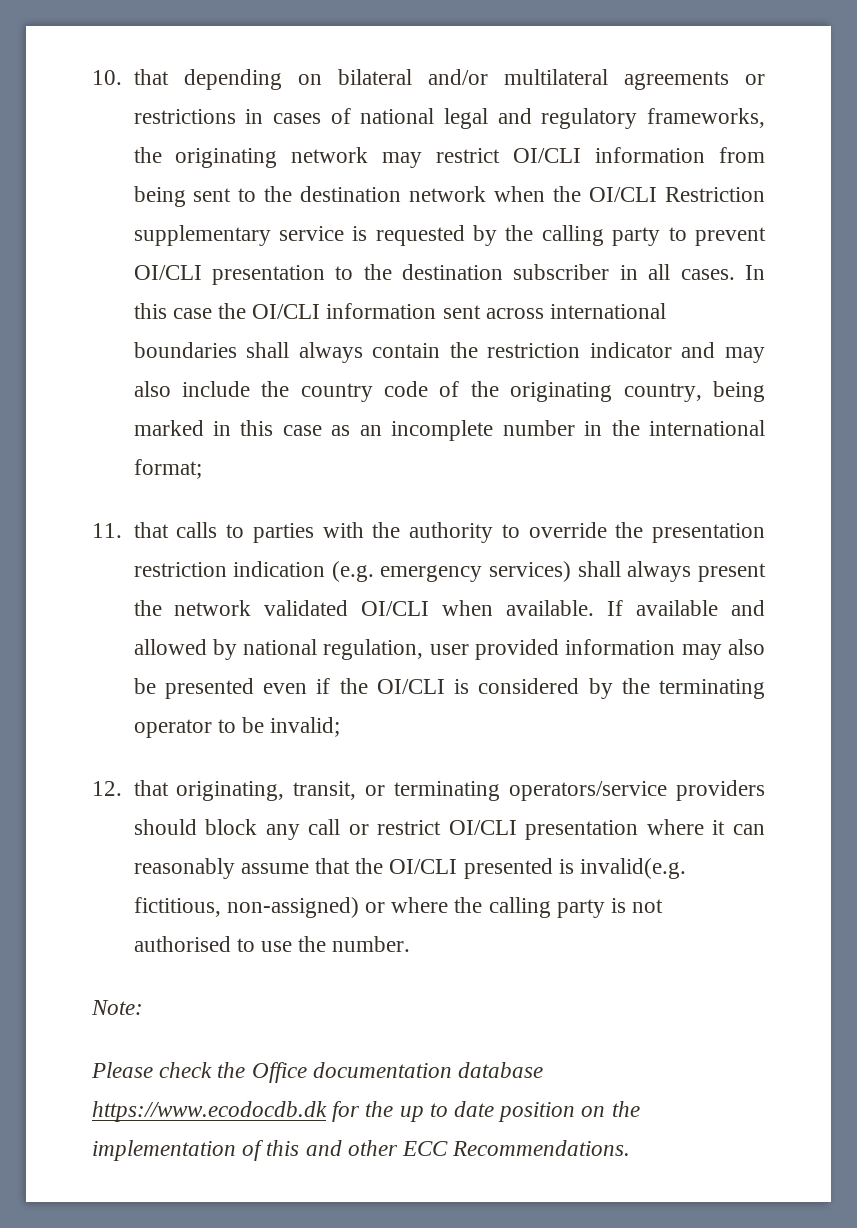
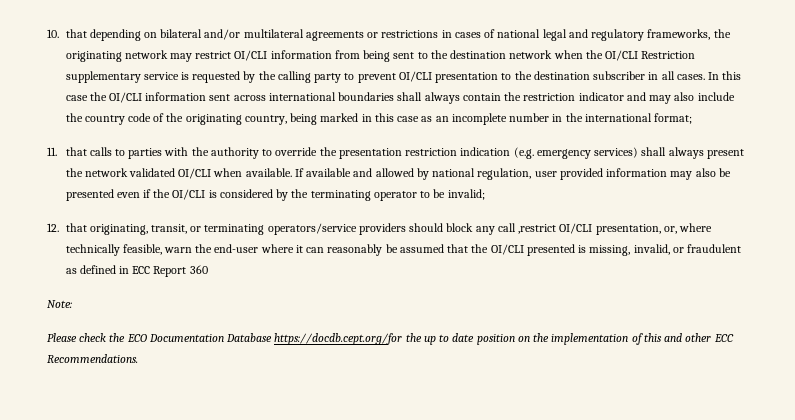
- 12. that originating, transit, or terminating operators/service providers should block any call or restrict OI/CLI presentation where it can reasonably assume that the OI/CLI presented is invalid(e.g. fictitious, non-assigned) or where the calling party is not authorised to use the number.
+ 12. that originating, transit, or terminating operators/service providers should block any call ,restrict OI/CLI presentation, or, where technically feasible, warn the end-user where it can reasonably be assumed that the OI/CLI presented is missing, invalid, or fraudulent as defined in ECC Report 360
- Please check the Office documentation database https://www.ecodocdb.dk for the up to date position on the implementation of this and other ECC Recommendations.
+ Please check the ECO Documentation Database https://docdb.cept.org/for the up to date position on the implementation of this and other ECC Recommendations.

